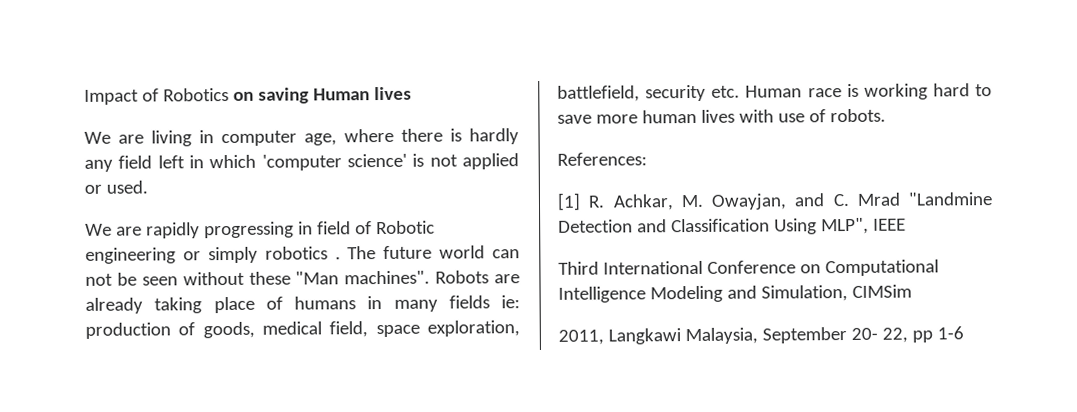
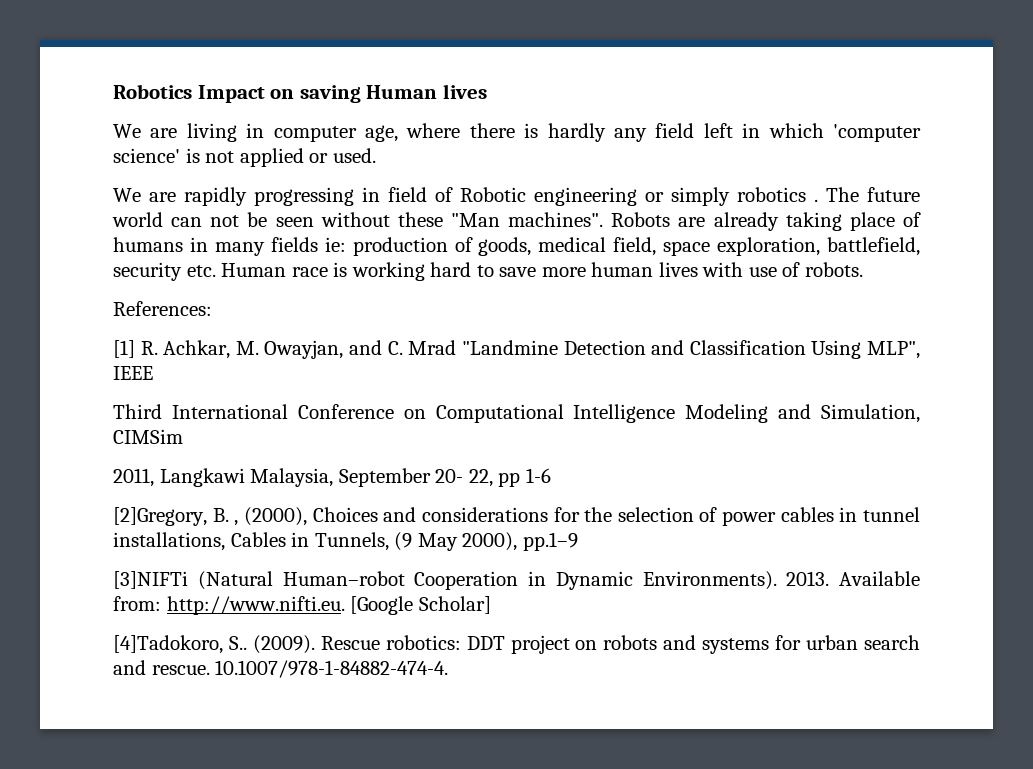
- Impact of Robotics on saving Human lives
+ Robotics Impact on saving Human lives
+ [2]Gregory, B. , (2000), Choices and considerations for the selection of power cables in tunnel installations, Cables in Tunnels, (9 May 2000), pp.1–9
+ [3]NIFTi (Natural Human–robot Cooperation in Dynamic Environments). 2013. Available from: http://www.nifti.eu. [Google Scholar]
+ [4]Tadokoro, S.. (2009). Rescue robotics: DDT project on robots and systems for urban search and rescue. 10.1007/978-1-84882-474-4.

